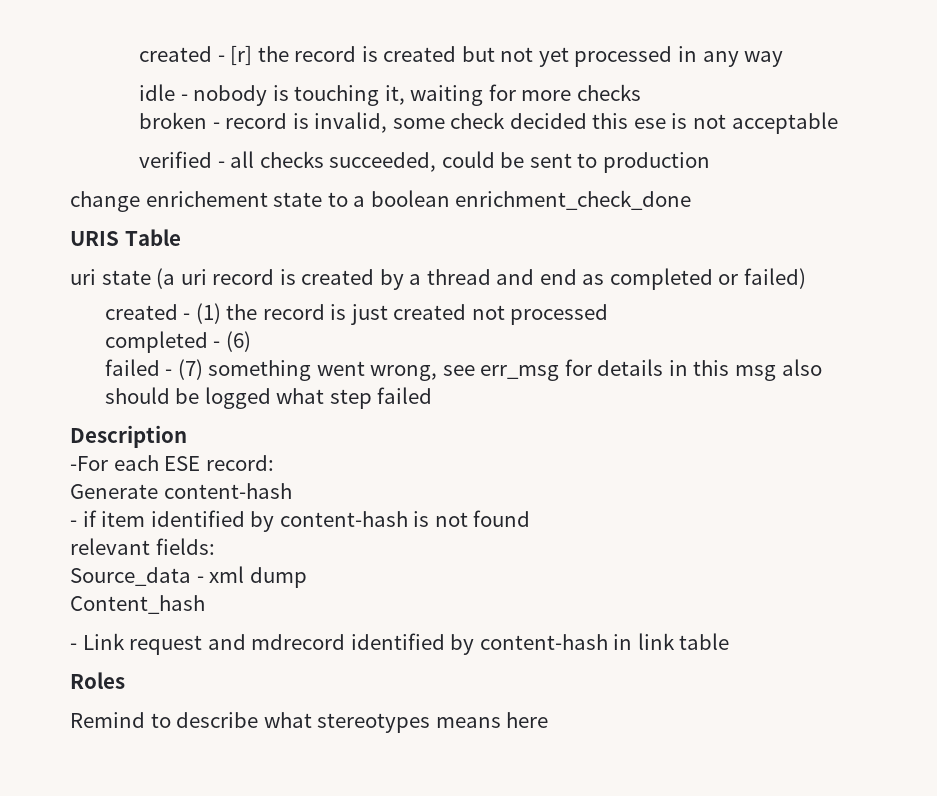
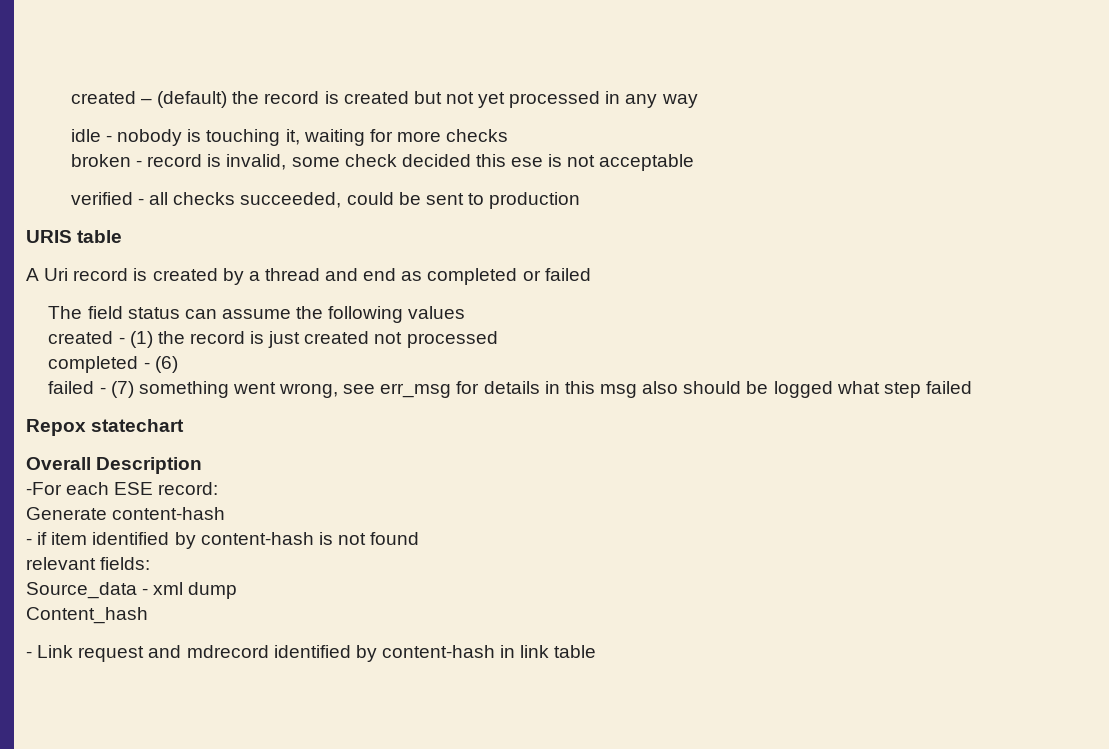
- created - [r] the record is created but not yet processed in any way
+ created – (default) the record is created but not yet processed in any way
- change enrichement state to a boolean enrichment_check_done
- URIS Table
- uri state (a uri record is created by a thread and end as completed or failed)
+ URIS table
+ A Uri record is created by a thread and end as completed or failed
+ The field status can assume the following values
- Description
+ Repox statechart
+ Overall Description
- Roles
- Remind to describe what stereotypes means here

